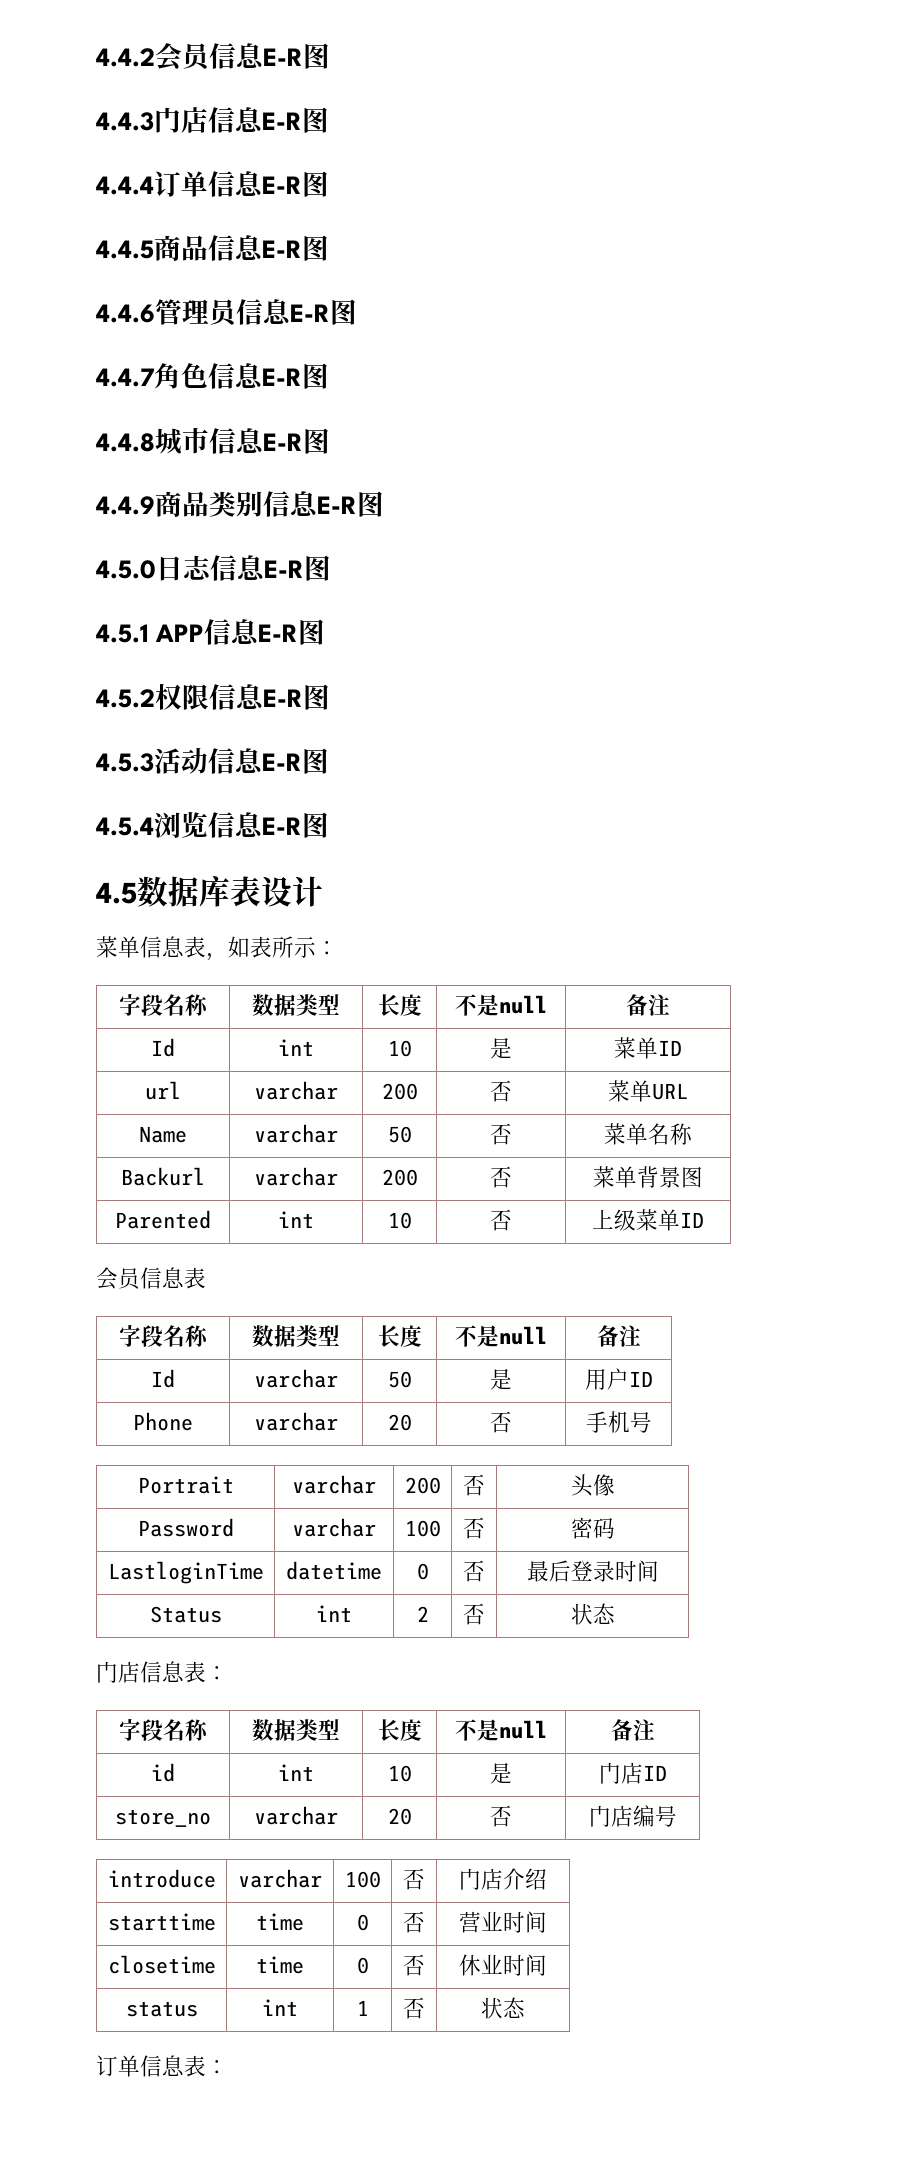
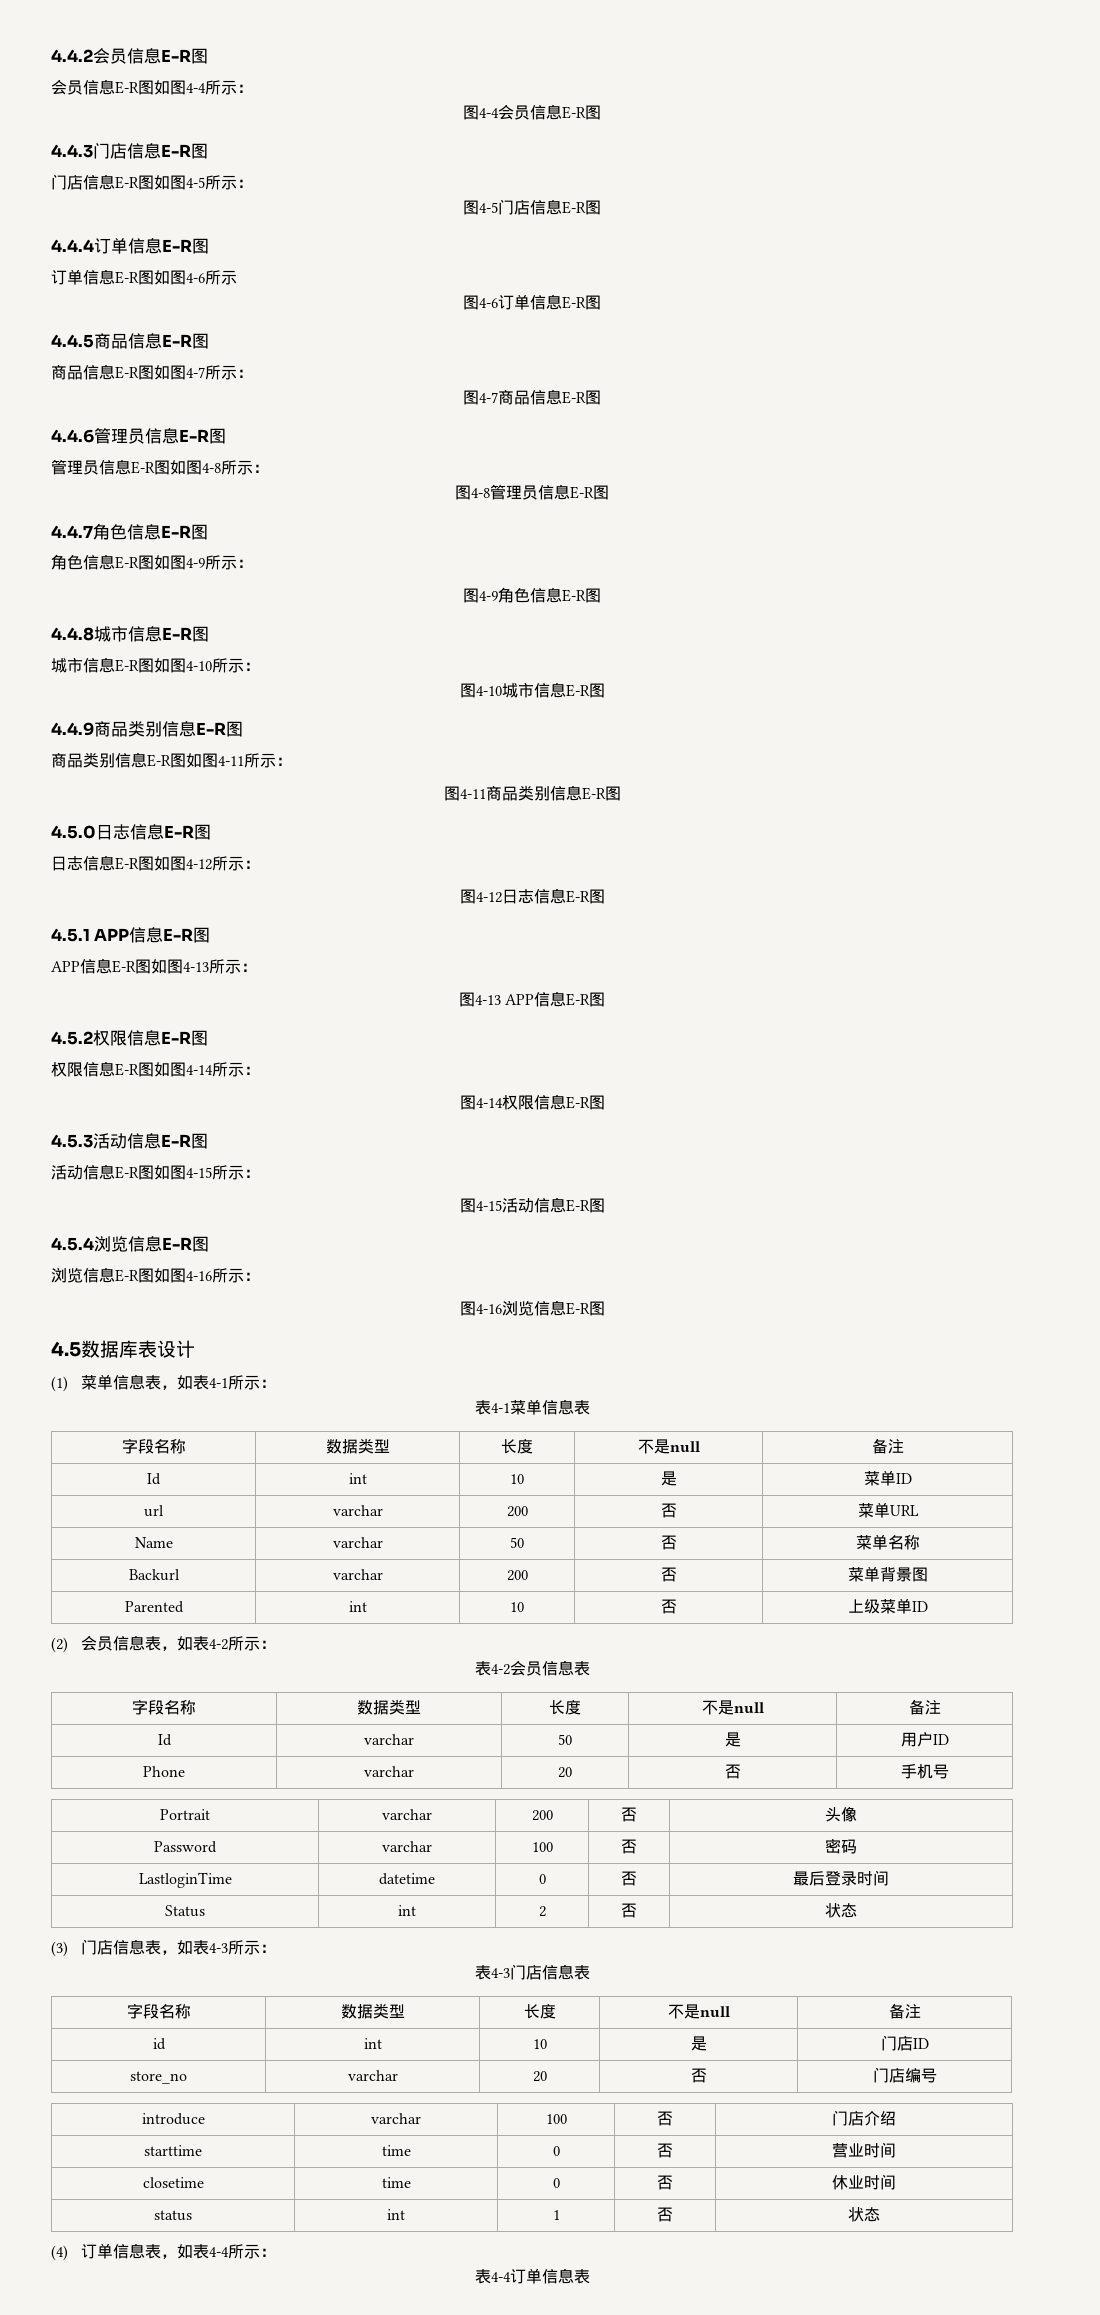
+ 会员信息E-R图如图4-4所示：
+ 图4-4会员信息E-R图
+ 门店信息E-R图如图4-5所示：
+ 图4-5门店信息E-R图
+ 订单信息E-R图如图4-6所示
+ 图4-6订单信息E-R图
+ 商品信息E-R图如图4-7所示：
+ 图4-7商品信息E-R图
+ 管理员信息E-R图如图4-8所示：
+ 图4-8管理员信息E-R图
+ 角色信息E-R图如图4-9所示：
+ 图4-9角色信息E-R图
+ 城市信息E-R图如图4-10所示：
+ 图4-10城市信息E-R图
+ 商品类别信息E-R图如图4-11所示：
+ 图4-11商品类别信息E-R图
+ 日志信息E-R图如图4-12所示：
+ 图4-12日志信息E-R图
+ APP信息E-R图如图4-13所示：
+ 图4-13 APP信息E-R图
+ 权限信息E-R图如图4-14所示：
+ 图4-14权限信息E-R图
+ 活动信息E-R图如图4-15所示：
+ 图4-15活动信息E-R图
+ 浏览信息E-R图如图4-16所示：
+ 图4-16浏览信息E-R图
- 菜单信息表，如表所示：
+ (1)菜单信息表，如表4-1所示：
+ 表4-1菜单信息表
- 会员信息表
+ (2)会员信息表，如表4-2所示：
+ 表4-2会员信息表
- 门店信息表：
+ (3)门店信息表，如表4-3所示：
+ 表4-3门店信息表
- 订单信息表：
+ (4)订单信息表，如表4-4所示：
+ 表4-4订单信息表

